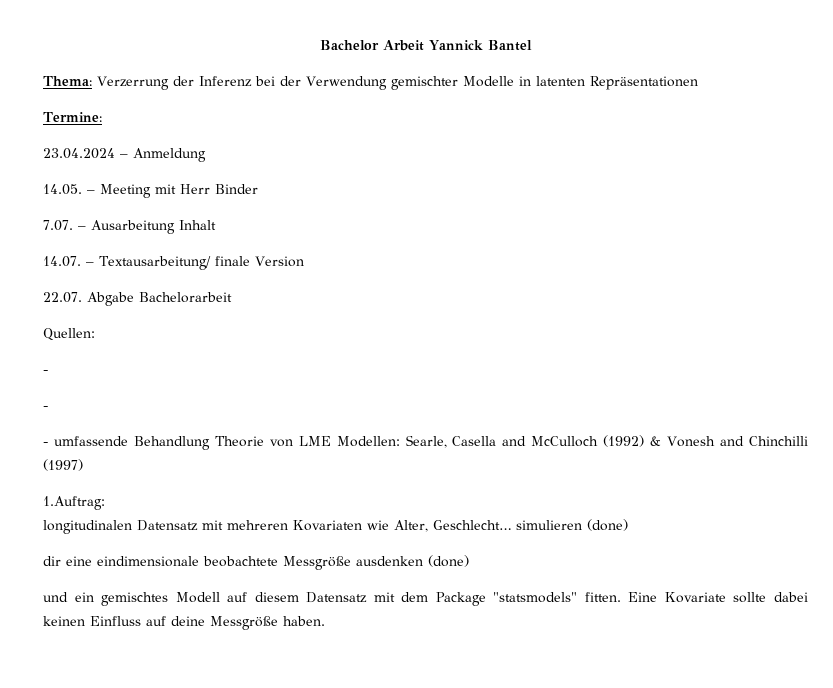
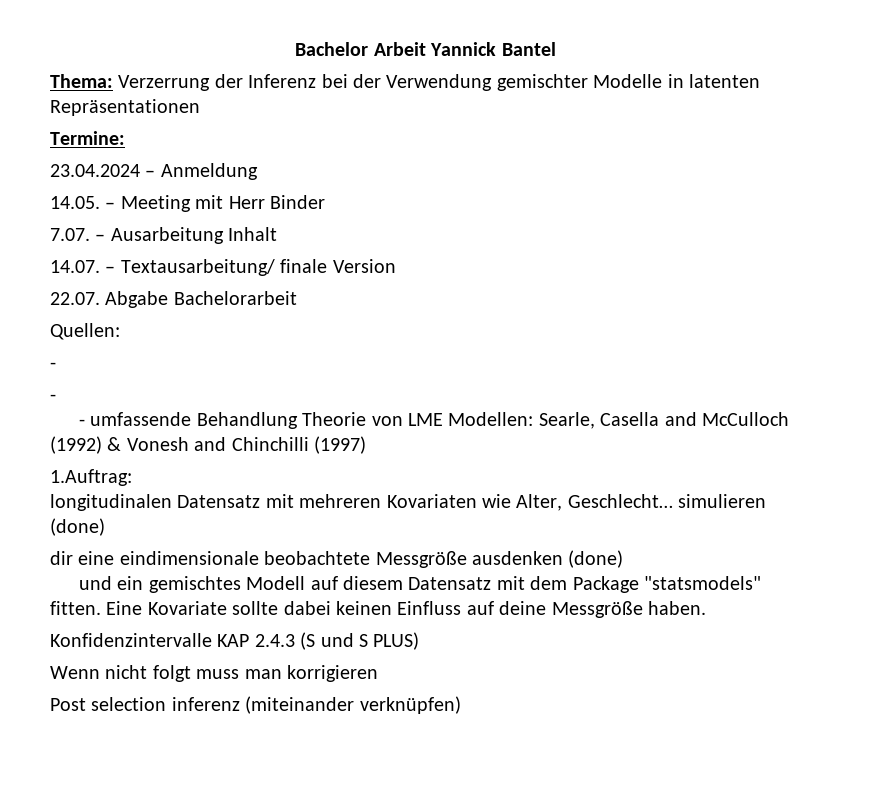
+ Konfidenzintervalle KAP 2.4.3 (S und S PLUS)
+ Wenn nicht folgt muss man korrigieren
+ Post selection inferenz (miteinander verknüpfen)

